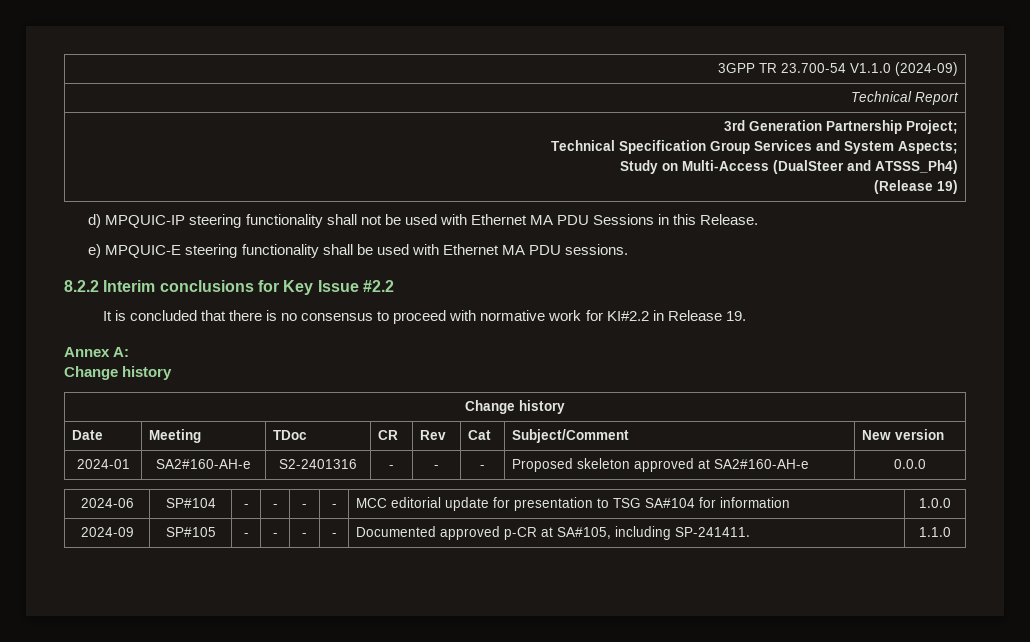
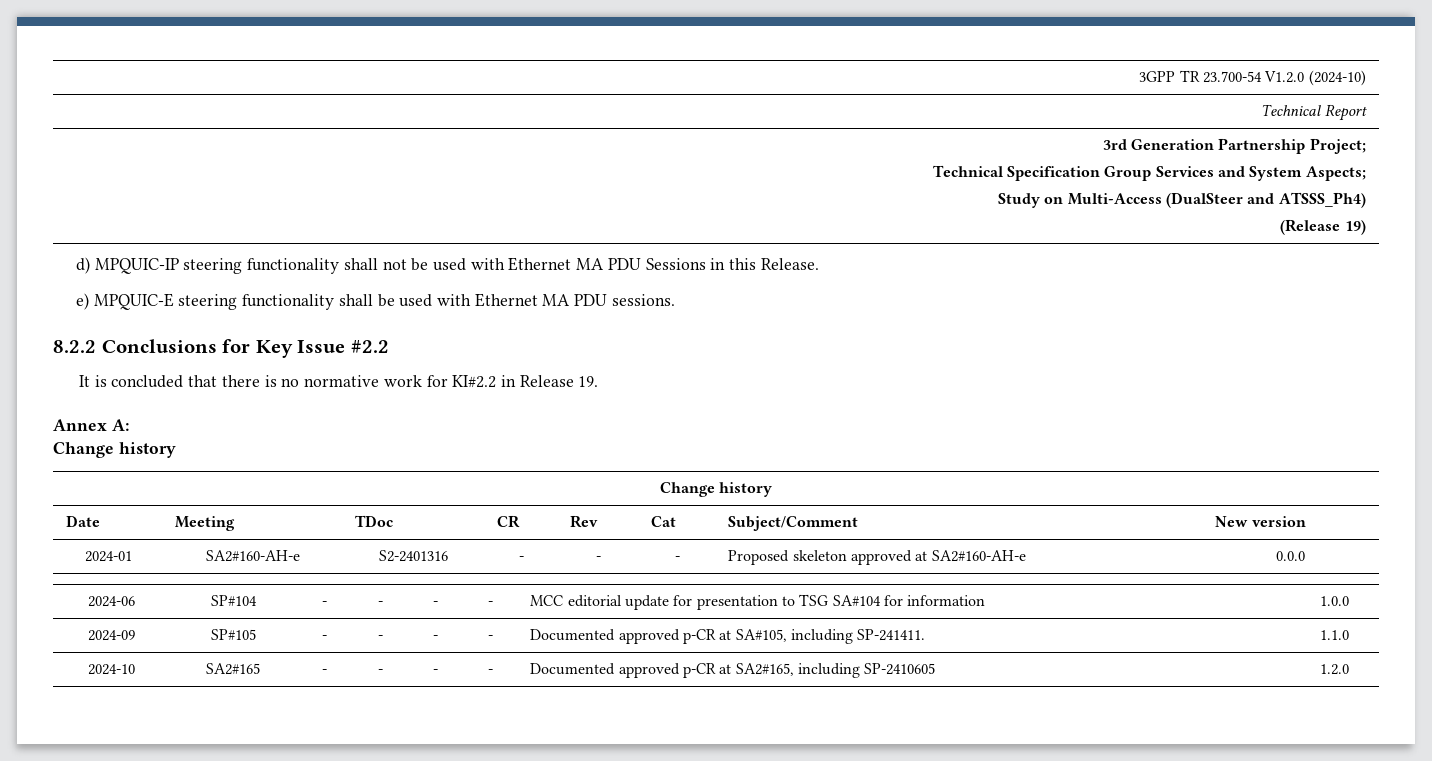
- 3GPP TR 23.700-54 V1.1.0 (2024-09)
+ 3GPP TR 23.700-54 V1.2.0 (2024-10)
- 8.2.2 Interim conclusions for Key Issue #2.2
+ 8.2.2 Conclusions for Key Issue #2.2
- It is concluded that there is no consensus to proceed with normative work for KI#2.2 in Release 19.
+ It is concluded that there is no normative work for KI#2.2 in Release 19.
+ 2024-10 | SA2#165 | - | - | - | - | Documented approved p-CR at SA2#165, including SP-2410605 | 1.2.0

